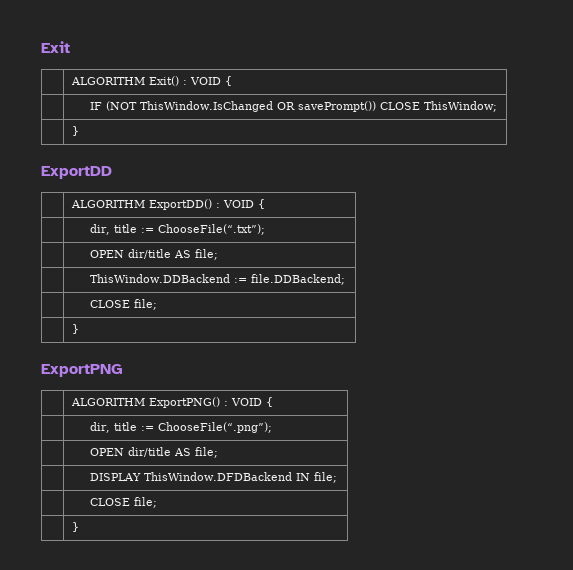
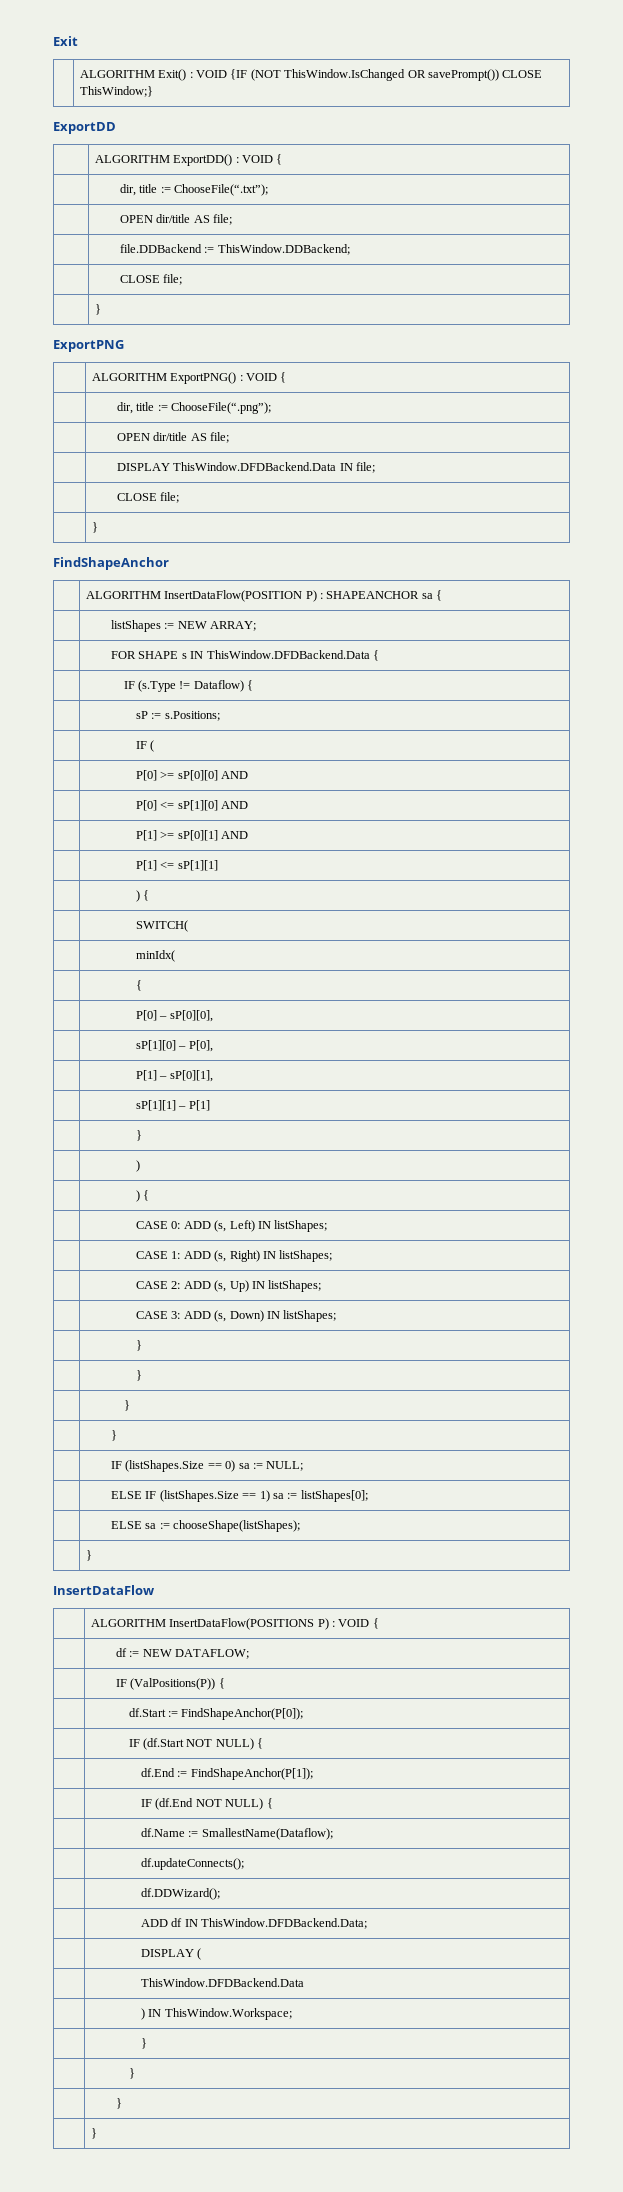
- | ALGORITHM Exit() : VOID {
- | IF (NOT ThisWindow.IsChanged OR savePrompt()) CLOSE ThisWindow;
- | }
+ | ALGORITHM Exit() : VOID {IF (NOT ThisWindow.IsChanged OR savePrompt()) CLOSE ThisWindow;}
- | ThisWindow.DDBackend := file.DDBackend;
+ | file.DDBackend := ThisWindow.DDBackend;
- | DISPLAY ThisWindow.DFDBackend IN file;
+ | DISPLAY ThisWindow.DFDBackend.Data IN file;
+ FindShapeAnchor
+ | ALGORITHM InsertDataFlow(POSITION P) : SHAPEANCHOR sa {
+ | listShapes := NEW ARRAY;
+ | FOR SHAPE s IN ThisWindow.DFDBackend.Data {
+ | IF (s.Type != Dataflow) {
+ | sP := s.Positions;
+ | IF (
+ | P[0] >= sP[0][0] AND
+ | P[0] <= sP[1][0] AND
+ | P[1] >= sP[0][1] AND
+ | P[1] <= sP[1][1]
+ | ) {
+ | SWITCH(
+ | minIdx(
+ | {
+ | P[0] – sP[0][0],
+ | sP[1][0] – P[0],
+ | P[1] – sP[0][1],
+ | sP[1][1] – P[1]
+ | }
+ | )
+ | ) {
+ | CASE 0: ADD (s, Left) IN listShapes;
+ | CASE 1: ADD (s, Right) IN listShapes;
+ | CASE 2: ADD (s, Up) IN listShapes;
+ | CASE 3: ADD (s, Down) IN listShapes;
+ | }
+ | }
+ | }
+ | }
+ | IF (listShapes.Size == 0) sa := NULL;
+ | ELSE IF (listShapes.Size == 1) sa := listShapes[0];
+ | ELSE sa := chooseShape(listShapes);
+ | }
+ InsertDataFlow
+ | ALGORITHM InsertDataFlow(POSITIONS P) : VOID {
+ | df := NEW DATAFLOW;
+ | IF (ValPositions(P)) {
+ | df.Start := FindShapeAnchor(P[0]);
+ | IF (df.Start NOT NULL) {
+ | df.End := FindShapeAnchor(P[1]);
+ | IF (df.End NOT NULL) {
+ | df.Name := SmallestName(Dataflow);
+ | df.updateConnects();
+ | df.DDWizard();
+ | ADD df IN ThisWindow.DFDBackend.Data;
+ | DISPLAY (
+ | ThisWindow.DFDBackend.Data
+ | ) IN ThisWindow.Workspace;
+ | }
+ | }
+ | }
+ | }

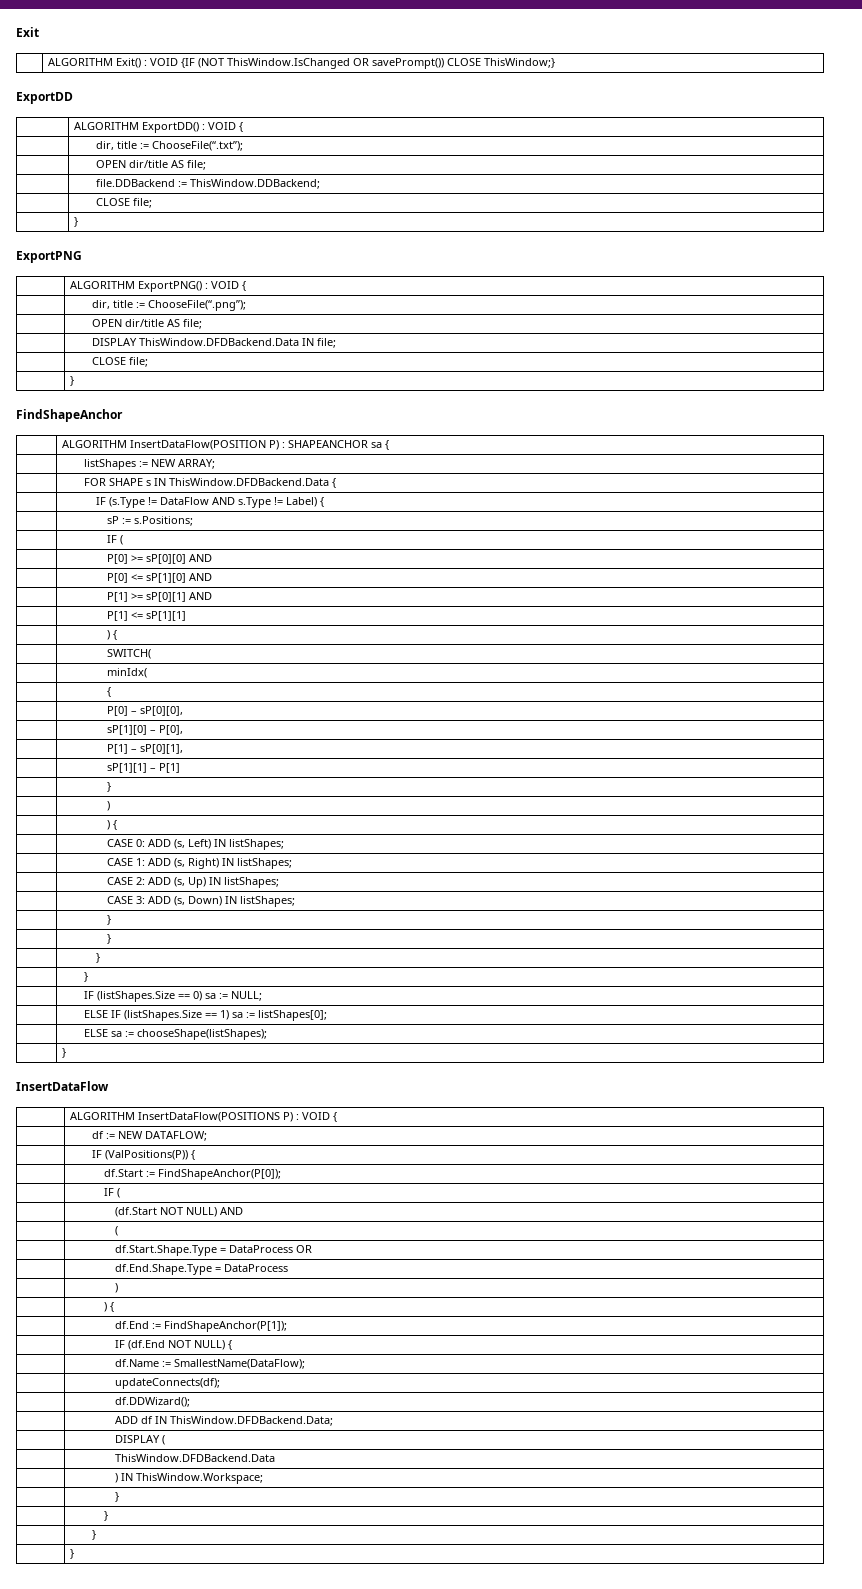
- | IF (s.Type != Dataflow) {
+ | IF (s.Type != DataFlow AND s.Type != Label) {
  | df.Start := FindShapeAnchor(P[0]);
- | IF (df.Start NOT NULL) {
+ | IF (
+ | (df.Start NOT NULL) AND
+ | (
+ | df.Start.Shape.Type = DataProcess OR
+ | df.End.Shape.Type = DataProcess
+ | )
+ | ) {
- | df.Name := SmallestName(Dataflow);
- | df.updateConnects();
+ | df.Name := SmallestName(DataFlow);
+ | updateConnects(df);

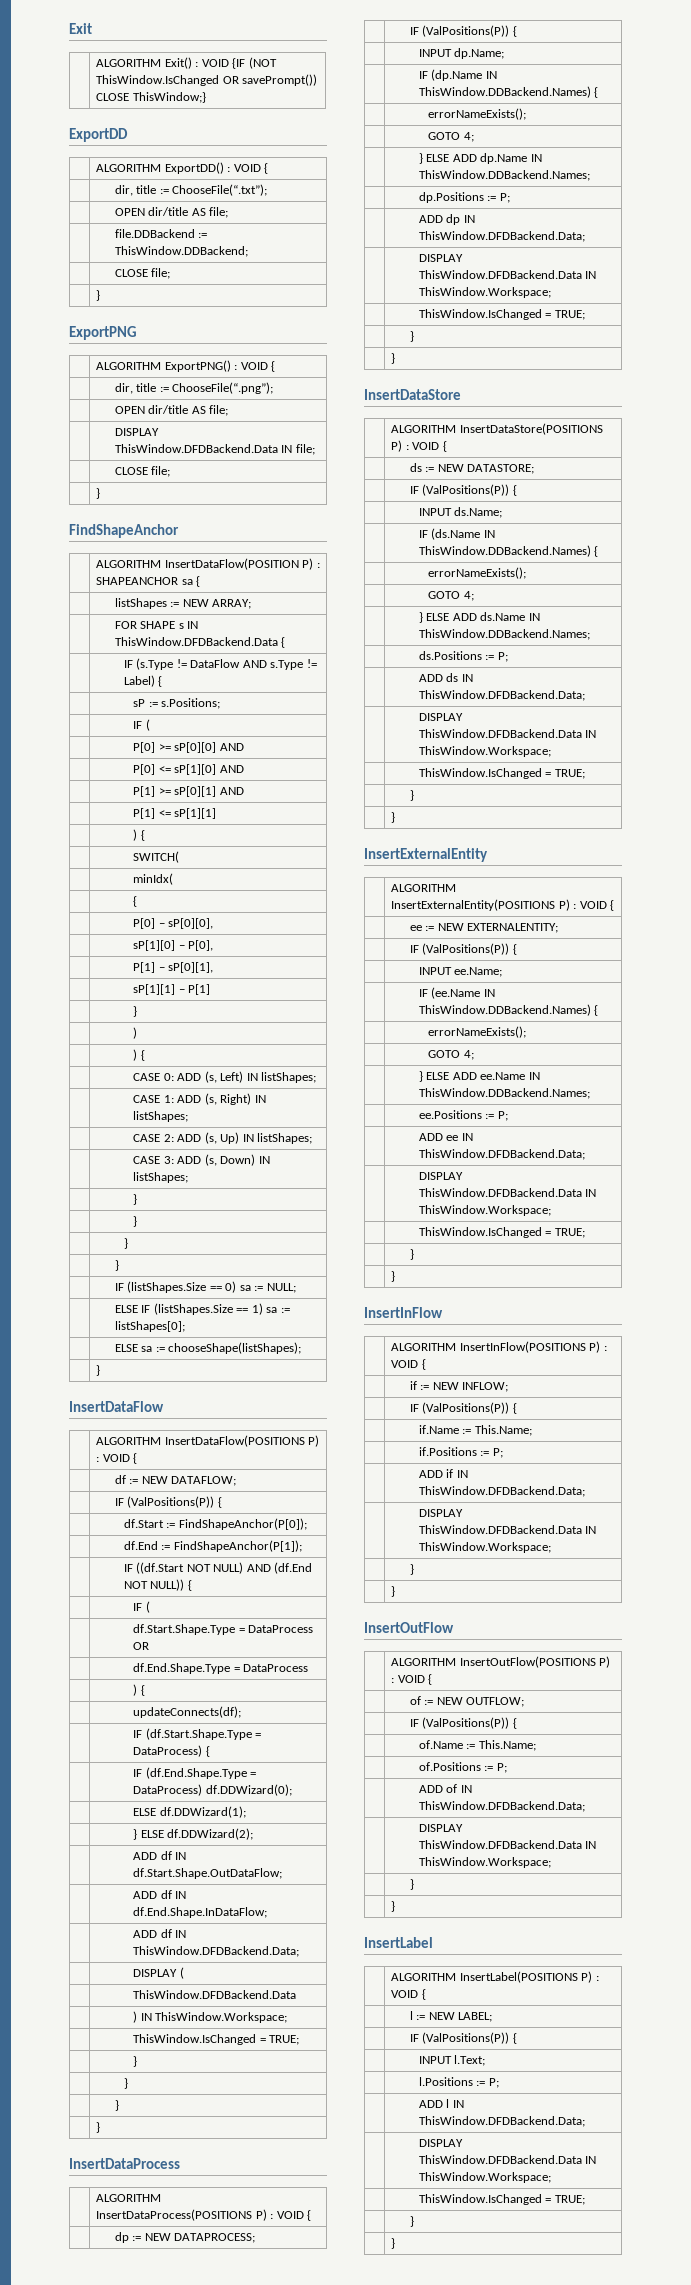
  | df.Start := FindShapeAnchor(P[0]);
+ | df.End := FindShapeAnchor(P[1]);
+ | IF ((df.Start NOT NULL) AND (df.End NOT NULL)) {
  | IF (
- | (df.Start NOT NULL) AND
- | (
  | df.End.Shape.Type = DataProcess
- | )
  | ) {
- | df.End := FindShapeAnchor(P[1]);
- | IF (df.End NOT NULL) {
- | df.Name := SmallestName(DataFlow);
  | updateConnects(df);
- | df.DDWizard();
+ | IF (df.Start.Shape.Type = DataProcess) {
+ | IF (df.End.Shape.Type = DataProcess) df.DDWizard(0);
+ | ELSE df.DDWizard(1);
+ | } ELSE df.DDWizard(2);
+ | ADD df IN df.Start.Shape.OutDataFlow;
+ | ADD df IN df.End.Shape.InDataFlow;
  | ) IN ThisWindow.Workspace;
+ | ThisWindow.IsChanged = TRUE;
  | }
  | }
+ | }
+ | }
+ InsertDataProcess
+ | ALGORITHM InsertDataProcess(POSITIONS P) : VOID {
+ | dp := NEW DATAPROCESS;
+ | IF (ValPositions(P)) {
+ | INPUT dp.Name;
+ | IF (dp.Name IN ThisWindow.DDBackend.Names) {
+ | errorNameExists();
+ | GOTO 4;
+ | } ELSE ADD dp.Name IN ThisWindow.DDBackend.Names;
+ | dp.Positions := P;
+ | ADD dp IN ThisWindow.DFDBackend.Data;
+ | DISPLAY ThisWindow.DFDBackend.Data IN ThisWindow.Workspace;
+ | ThisWindow.IsChanged = TRUE;
+ | }
+ | }
+ InsertDataStore
+ | ALGORITHM InsertDataStore(POSITIONS P) : VOID {
+ | ds := NEW DATASTORE;
+ | IF (ValPositions(P)) {
+ | INPUT ds.Name;
+ | IF (ds.Name IN ThisWindow.DDBackend.Names) {
+ | errorNameExists();
+ | GOTO 4;
+ | } ELSE ADD ds.Name IN ThisWindow.DDBackend.Names;
+ | ds.Positions := P;
+ | ADD ds IN ThisWindow.DFDBackend.Data;
+ | DISPLAY ThisWindow.DFDBackend.Data IN ThisWindow.Workspace;
+ | ThisWindow.IsChanged = TRUE;
+ | }
+ | }
+ InsertExternalEntity
+ | ALGORITHM InsertExternalEntity(POSITIONS P) : VOID {
+ | ee := NEW EXTERNALENTITY;
+ | IF (ValPositions(P)) {
+ | INPUT ee.Name;
+ | IF (ee.Name IN ThisWindow.DDBackend.Names) {
+ | errorNameExists();
+ | GOTO 4;
+ | } ELSE ADD ee.Name IN ThisWindow.DDBackend.Names;
+ | ee.Positions := P;
+ | ADD ee IN ThisWindow.DFDBackend.Data;
+ | DISPLAY ThisWindow.DFDBackend.Data IN ThisWindow.Workspace;
+ | ThisWindow.IsChanged = TRUE;
+ | }
+ | }
+ InsertInFlow
+ | ALGORITHM InsertInFlow(POSITIONS P) : VOID {
+ | if := NEW INFLOW;
+ | IF (ValPositions(P)) {
+ | if.Name := This.Name;
+ | if.Positions := P;
+ | ADD if IN ThisWindow.DFDBackend.Data;
+ | DISPLAY ThisWindow.DFDBackend.Data IN ThisWindow.Workspace;
+ | }
+ | }
+ InsertOutFlow
+ | ALGORITHM InsertOutFlow(POSITIONS P) : VOID {
+ | of := NEW OUTFLOW;
+ | IF (ValPositions(P)) {
+ | of.Name := This.Name;
+ | of.Positions := P;
+ | ADD of IN ThisWindow.DFDBackend.Data;
+ | DISPLAY ThisWindow.DFDBackend.Data IN ThisWindow.Workspace;
+ | }
+ | }
+ InsertLabel
+ | ALGORITHM InsertLabel(POSITIONS P) : VOID {
+ | l := NEW LABEL;
+ | IF (ValPositions(P)) {
+ | INPUT l.Text;
+ | l.Positions := P;
+ | ADD l IN ThisWindow.DFDBackend.Data;
+ | DISPLAY ThisWindow.DFDBackend.Data IN ThisWindow.Workspace;
+ | ThisWindow.IsChanged = TRUE;

